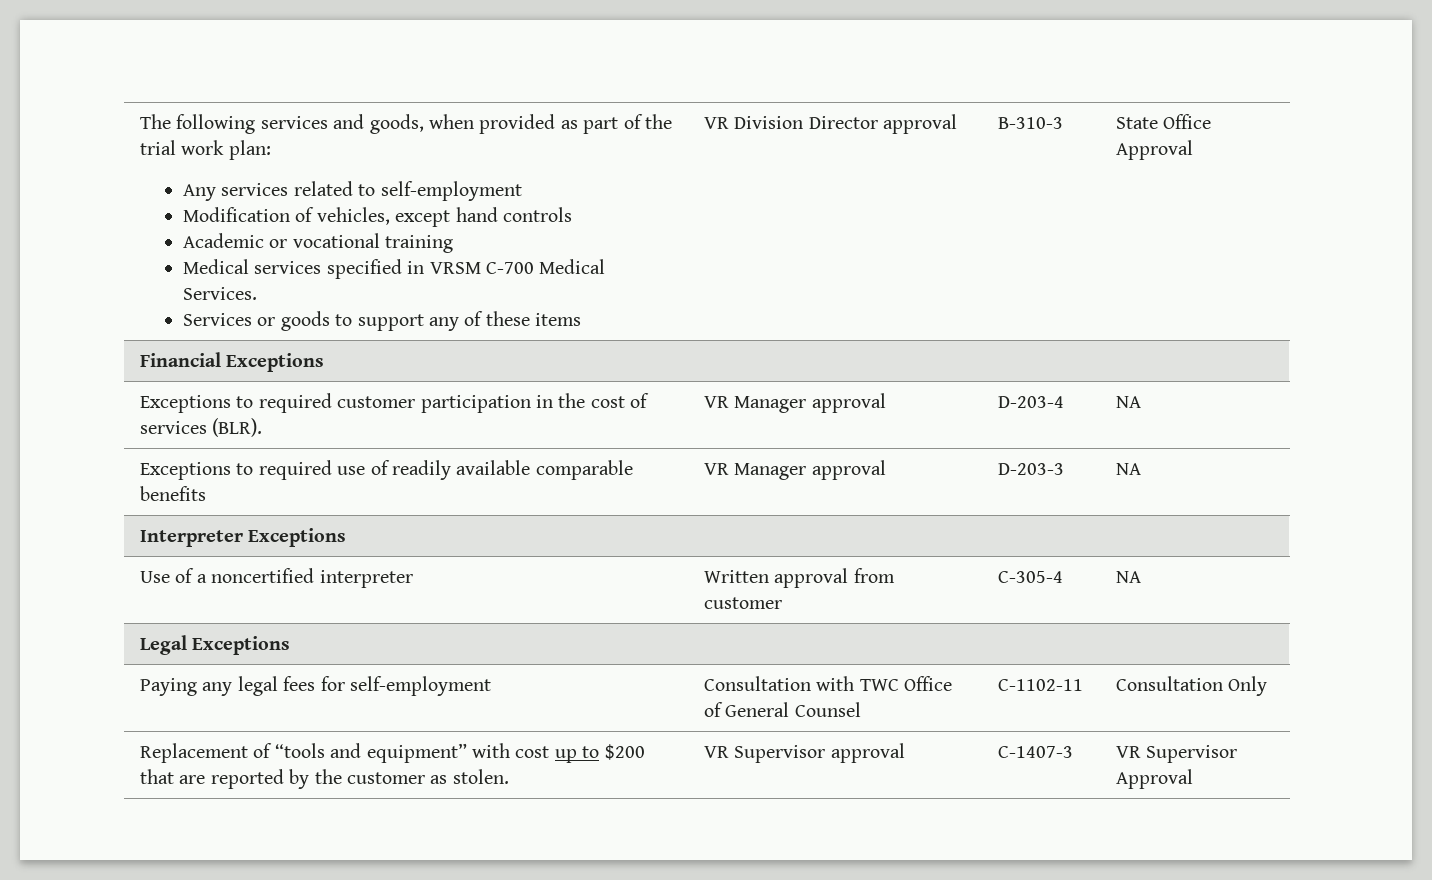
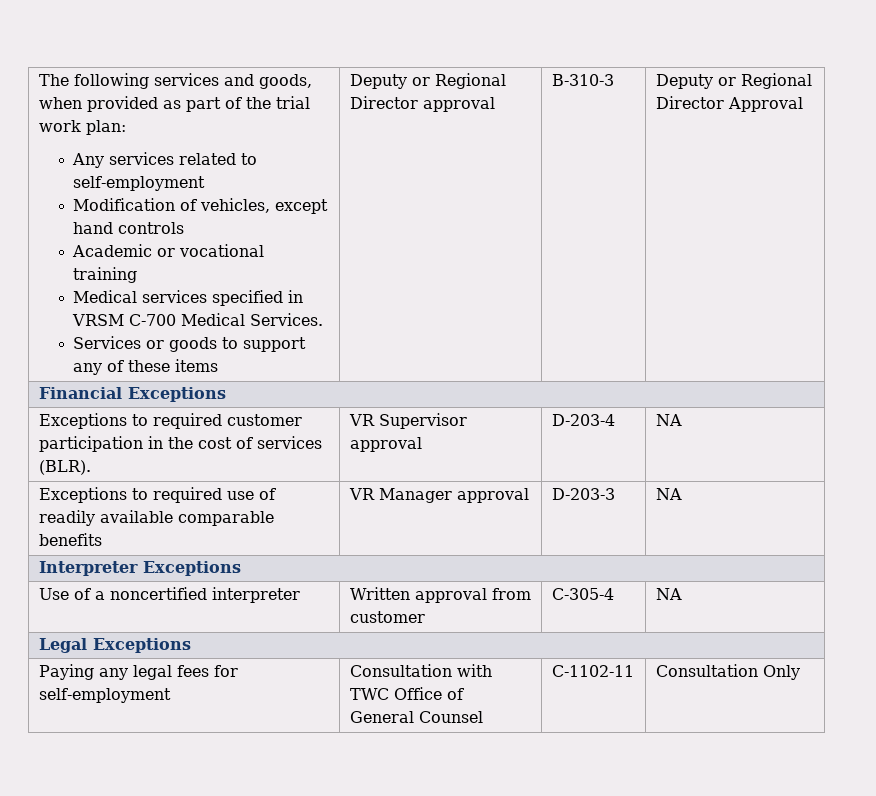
- VR Division Director approval
+ Deputy or Regional Director approval
- State Office Approval
+ Deputy or Regional Director Approval
- Exceptions to required customer participation in the cost of services (BLR). | VR Manager approval | D-203-4 | NA
+ Exceptions to required customer participation in the cost of services (BLR). | VR Supervisor approval | D-203-4 | NA
- Replacement of “tools and equipment” with cost up to $200 that are reported by the customer as stolen. | VR Supervisor approval | C-1407-3 | VR Supervisor Approval

